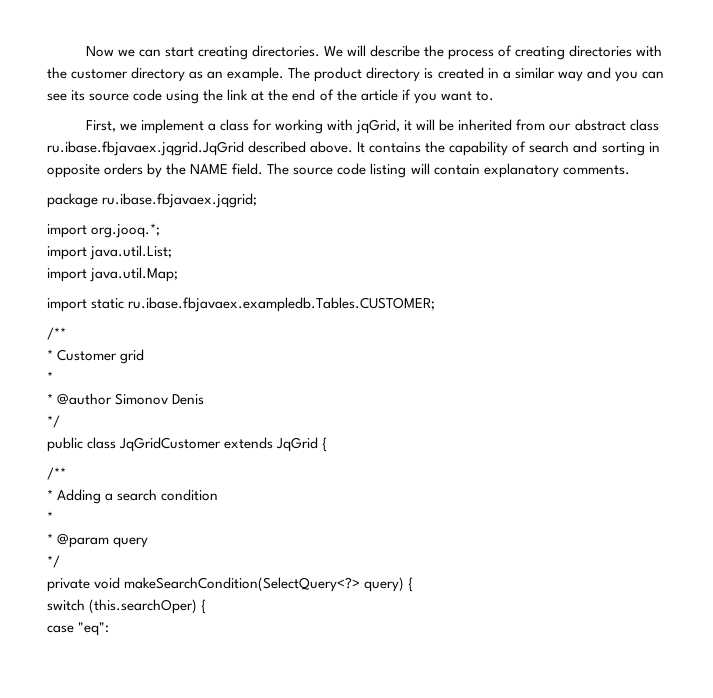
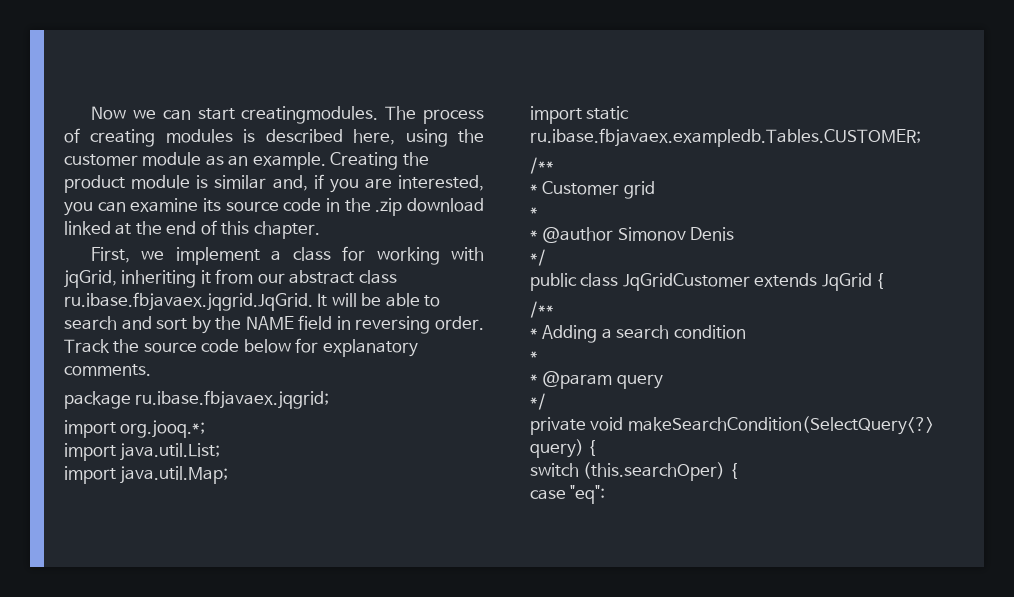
- Now we can start creating directories. We will describe the process of creating directories with the customer directory as an example.
+ Now we can start creatingmodules. The process of creating modules is described here, using the customer module as an example.
- The product directory is created in a similar way and you can see its source code using the link at the end of the article if you want to.
+ Creating the product module is similar and, if you are interested, you can examine its source code in the .zip download linked at the end of this chapter.
- First, we implement a class for working with jqGrid, it will be inherited from our abstract class ru.ibase.fbjavaex.jqgrid.JqGrid described above. It contains the capability of search and sorting in opposite orders by the NAME field. The source code listing will contain explanatory comments.
+ First, we implement a class for working with jqGrid, inheriting it from our abstract class ru.ibase.fbjavaex.jqgrid.JqGrid. It will be able to search and sort by the NAME field in reversing order. Track the source code below for explanatory comments.

